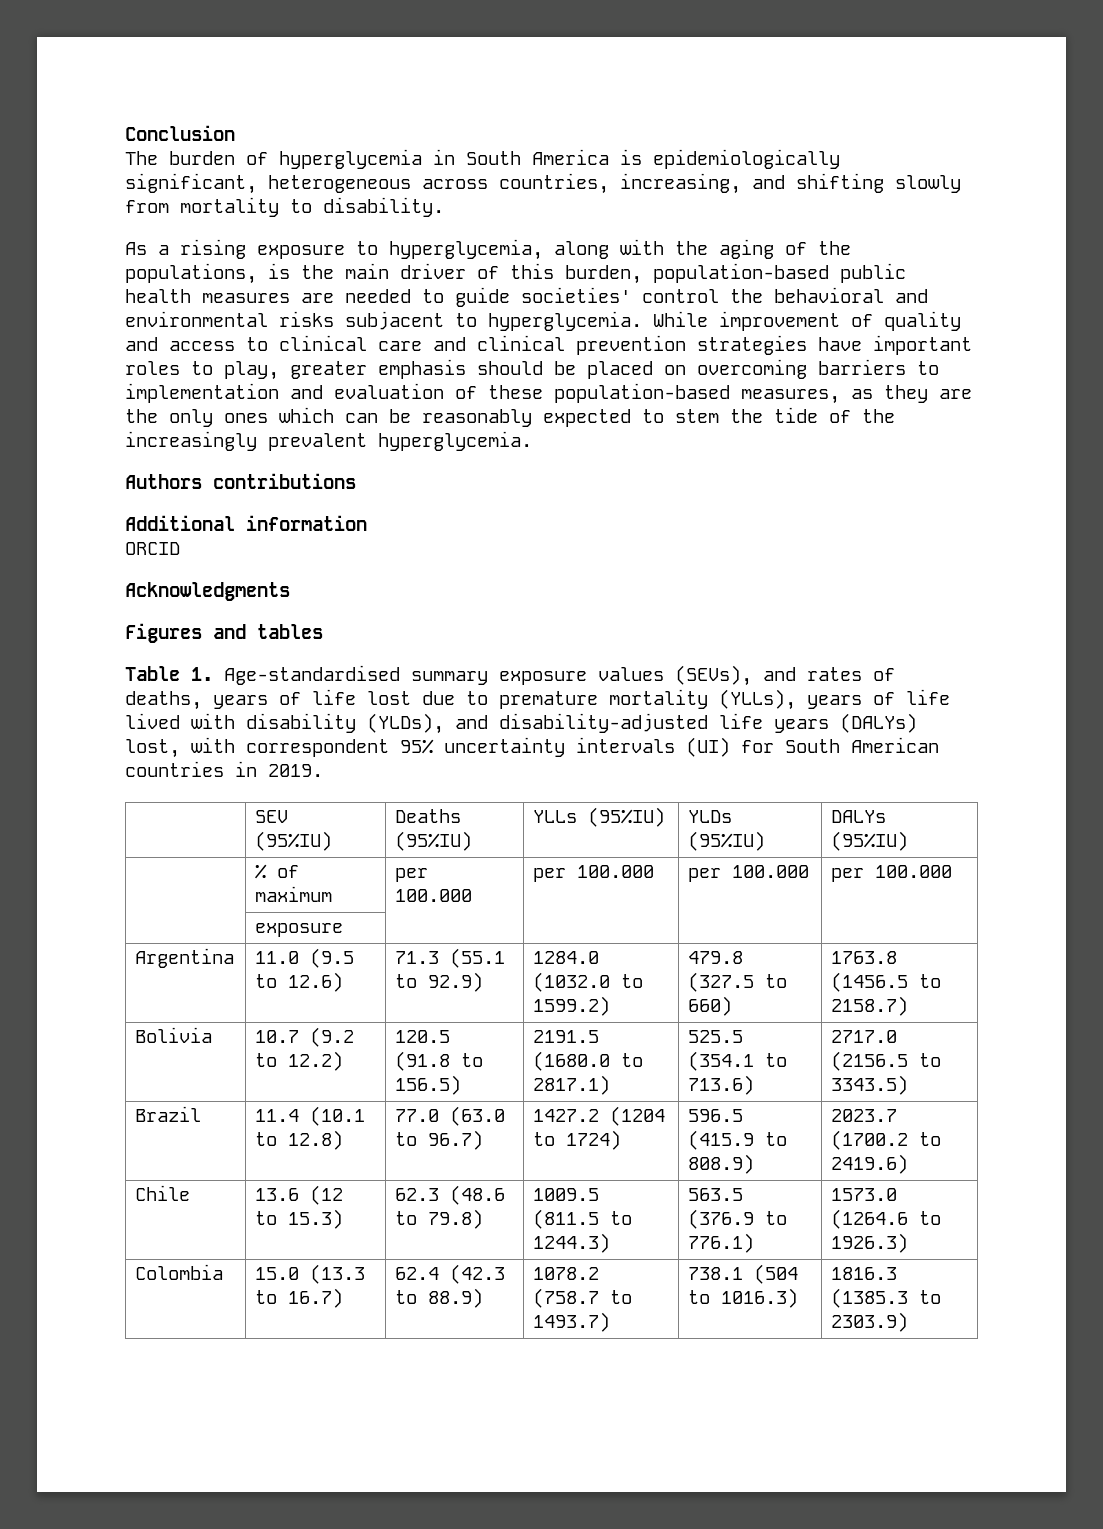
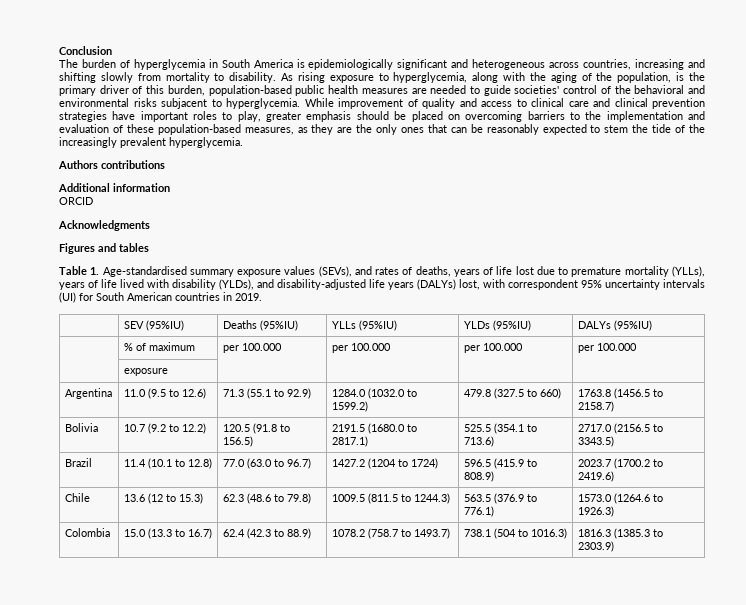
- The burden of hyperglycemia in South America is epidemiologically significant, heterogeneous across countries, increasing, and shifting slowly from mortality to disability.
- As a rising exposure to hyperglycemia, along with the aging of the populations, is the main driver of this burden, population-based public health measures are needed to guide societies' control the behavioral and environmental risks subjacent to hyperglycemia.
+ The burden of hyperglycemia in South America is epidemiologically significant and heterogeneous across countries, increasing and shifting slowly from mortality to disability. As rising exposure to hyperglycemia, along with the aging of the population, is the primary driver of this burden, population-based public health measures are needed to guide societies' control of the behavioral and environmental risks subjacent to hyperglycemia.
- While improvement of quality and access to clinical care and clinical prevention strategies have important roles to play, greater emphasis should be placed on overcoming barriers to implementation and evaluation of these population-based measures, as they are the only ones which can be reasonably expected to stem the tide of the increasingly prevalent hyperglycemia.
+ While improvement of quality and access to clinical care and clinical prevention strategies have important roles to play, greater emphasis should be placed on overcoming barriers to the implementation and evaluation of these population-based measures, as they are the only ones that can be reasonably expected to stem the tide of the increasingly prevalent hyperglycemia.

